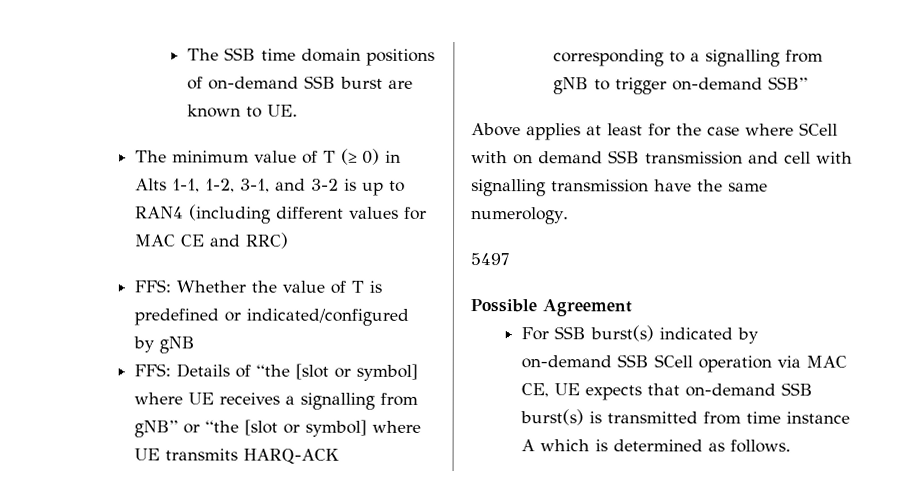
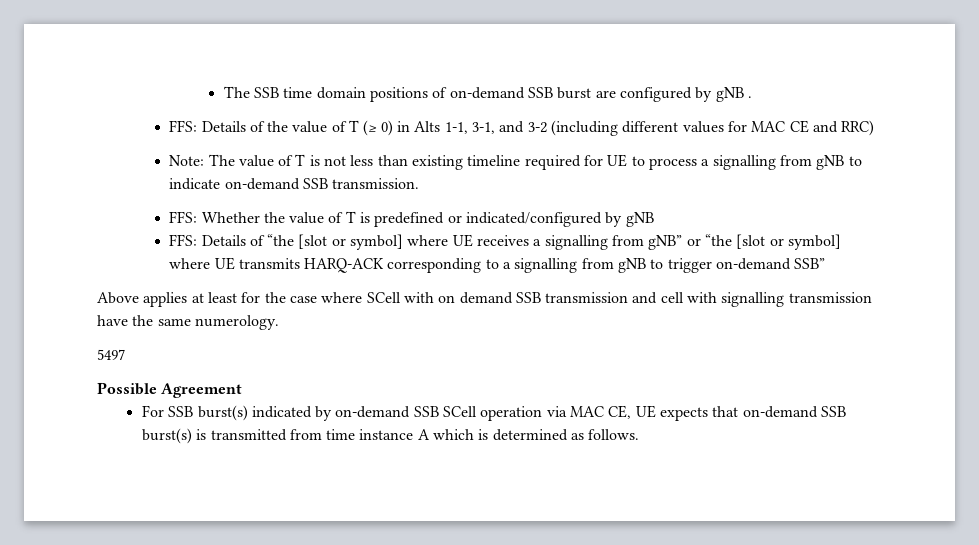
- The SSB time domain positions of on-demand SSB burst are known to UE.
- The minimum value of T (≥ 0) in Alts 1-1, 1-2, 3-1, and 3-2 is up to RAN4 (including different values for MAC CE and RRC)
+ The SSB time domain positions of on-demand SSB burst are configured by gNB .
+ FFS: Details of the value of T (≥ 0) in Alts 1-1, 3-1, and 3-2 (including different values for MAC CE and RRC)
+ Note: The value of T is not less than existing timeline required for UE to process a signalling from gNB to indicate on-demand SSB transmission.

